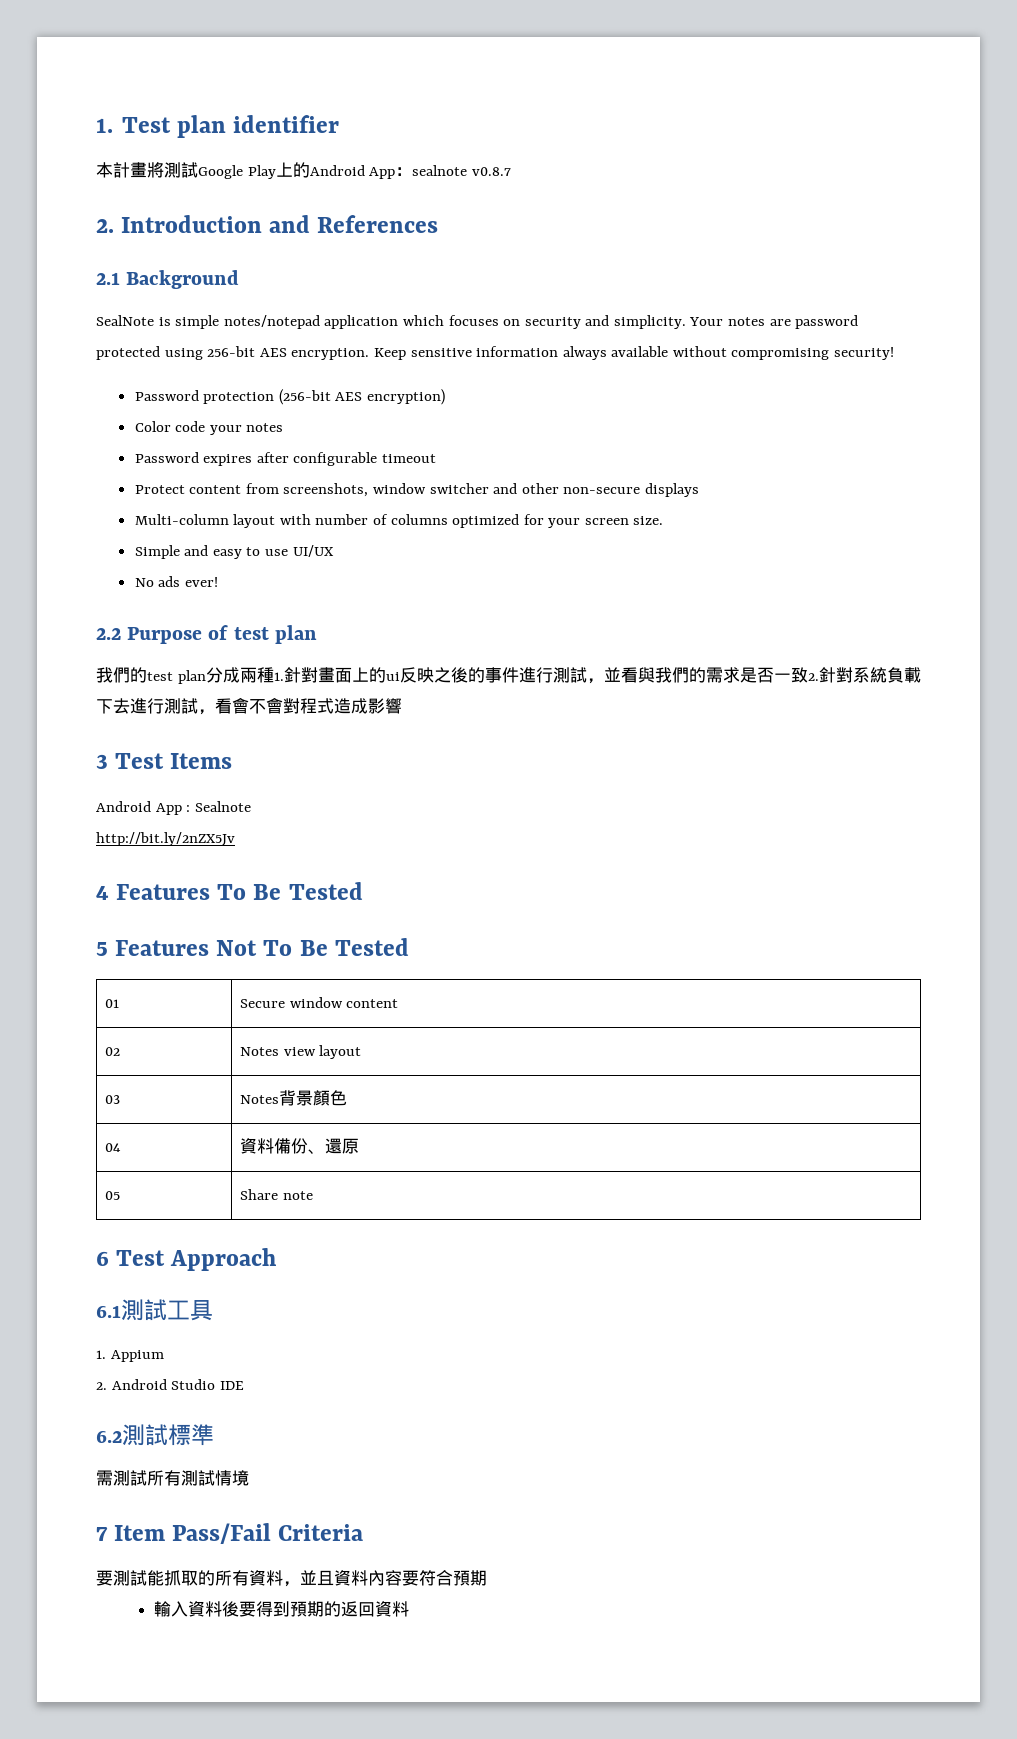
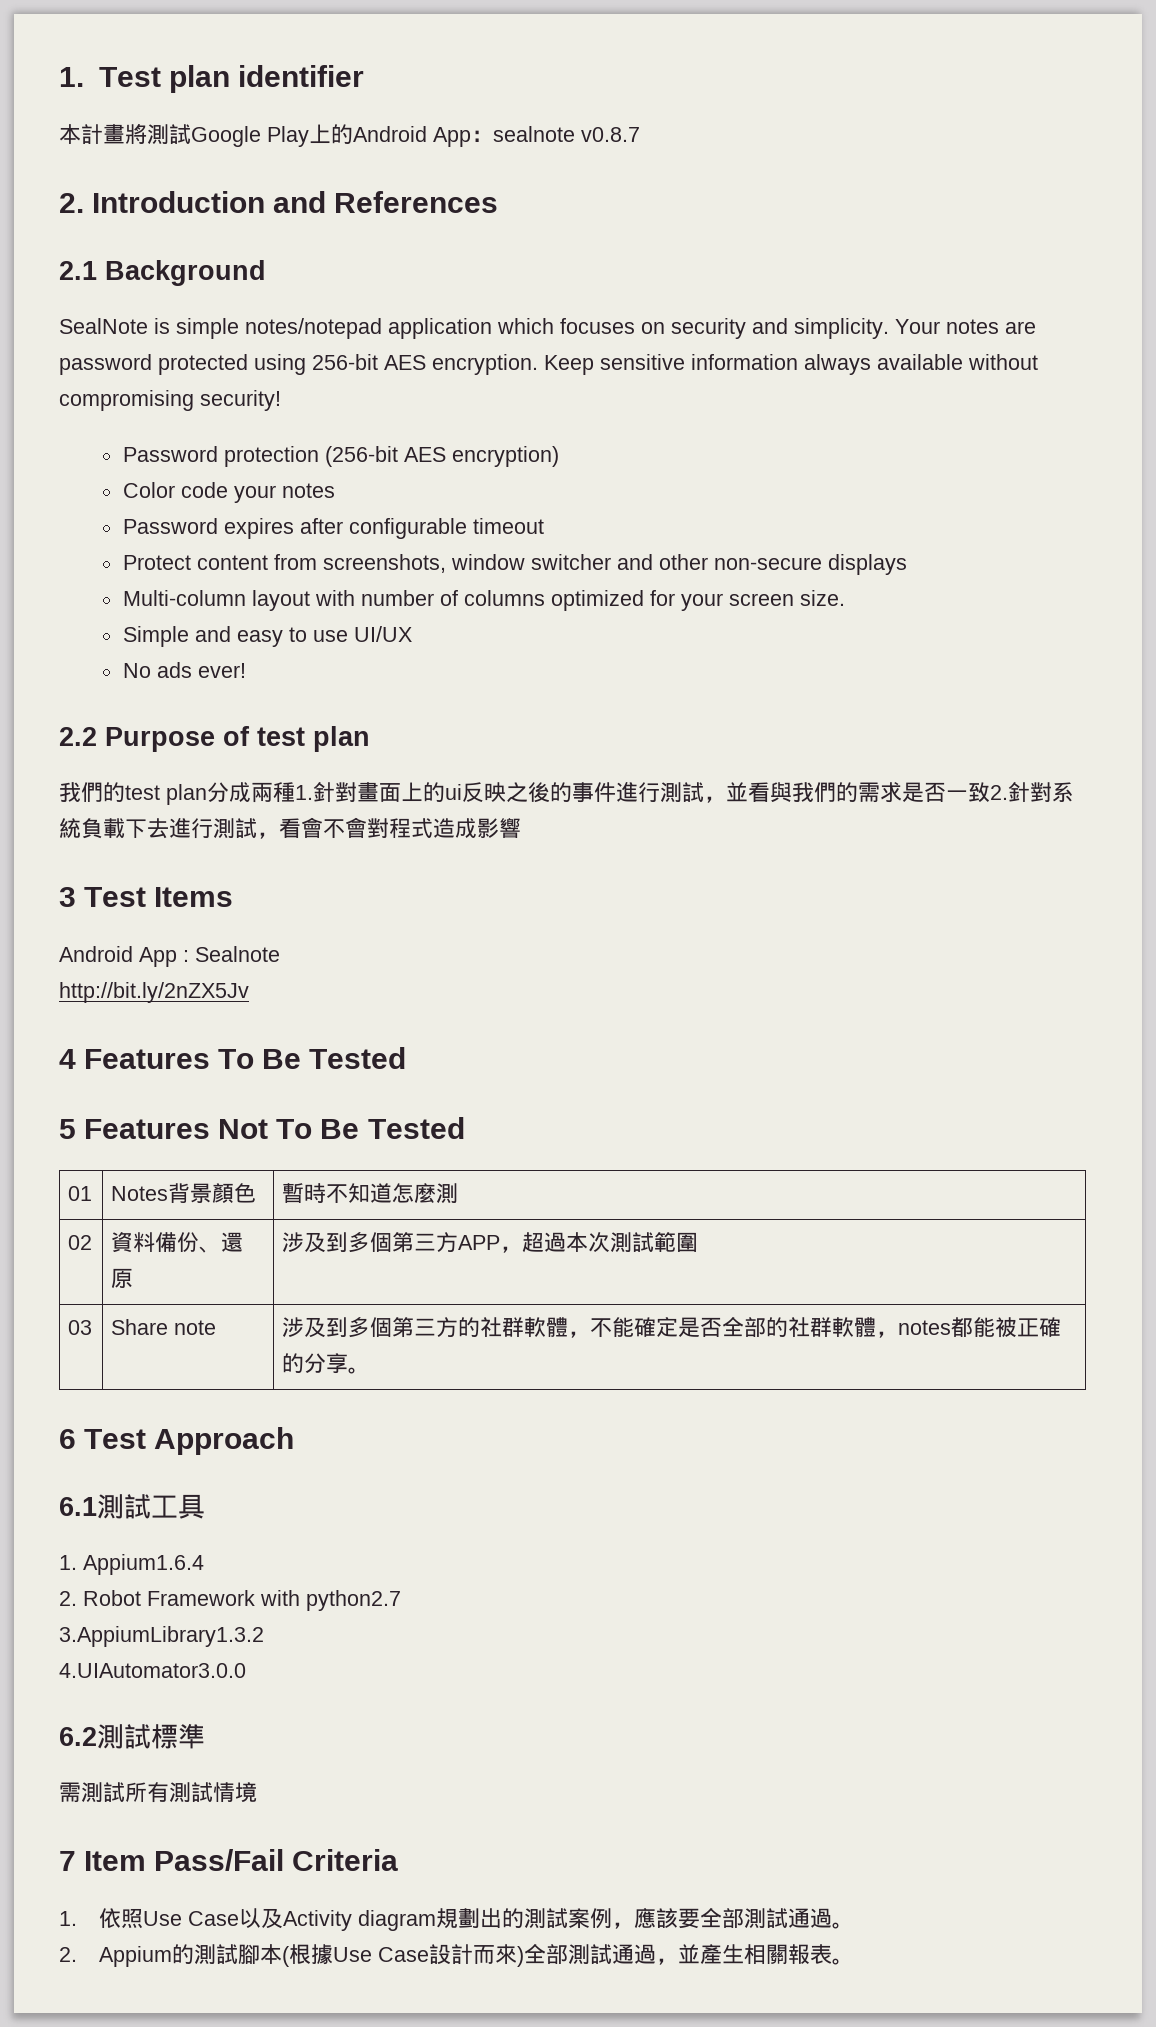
- 01 | Secure window content
- 02 | Notes view layout
- 03 | Notes背景顏色
- 04 | 資料備份、還原
- 05 | Share note
+ 01 | Notes背景顏色 | 暫時不知道怎麼測
+ 02 | 資料備份、還原 | 涉及到多個第三方APP，超過本次測試範圍
+ 03 | Share note | 涉及到多個第三方的社群軟體，不能確定是否全部的社群軟體，notes都能被正確的分享。
- 1. Appium
- 2. Android Studio IDE
+ 1. Appium1.6.4
+ 2. Robot Framework with python2.7
+ 3.AppiumLibrary1.3.2
+ 4.UIAutomator3.0.0
- 要測試能抓取的所有資料，並且資料內容要符合預期
- 輸入資料後要得到預期的返回資料
+ 1.依照Use Case以及Activity diagram規劃出的測試案例，應該要全部測試通過。
+ 2. Appium的測試腳本(根據Use Case設計而來)全部測試通過，並產生相關報表。

